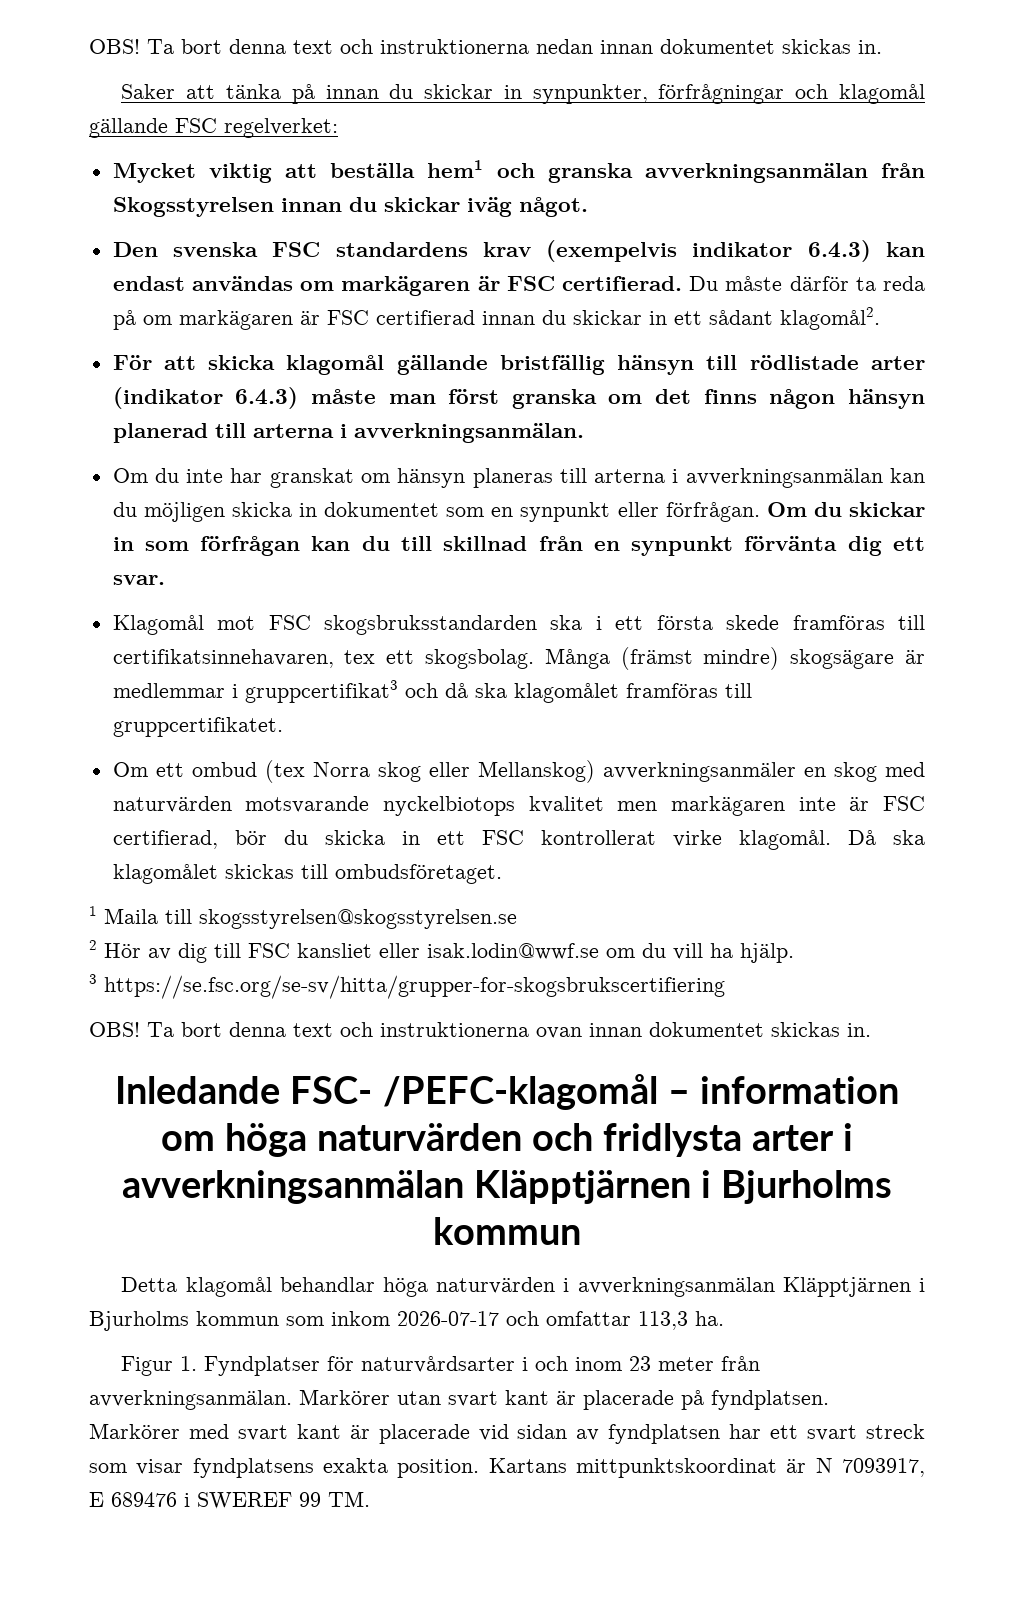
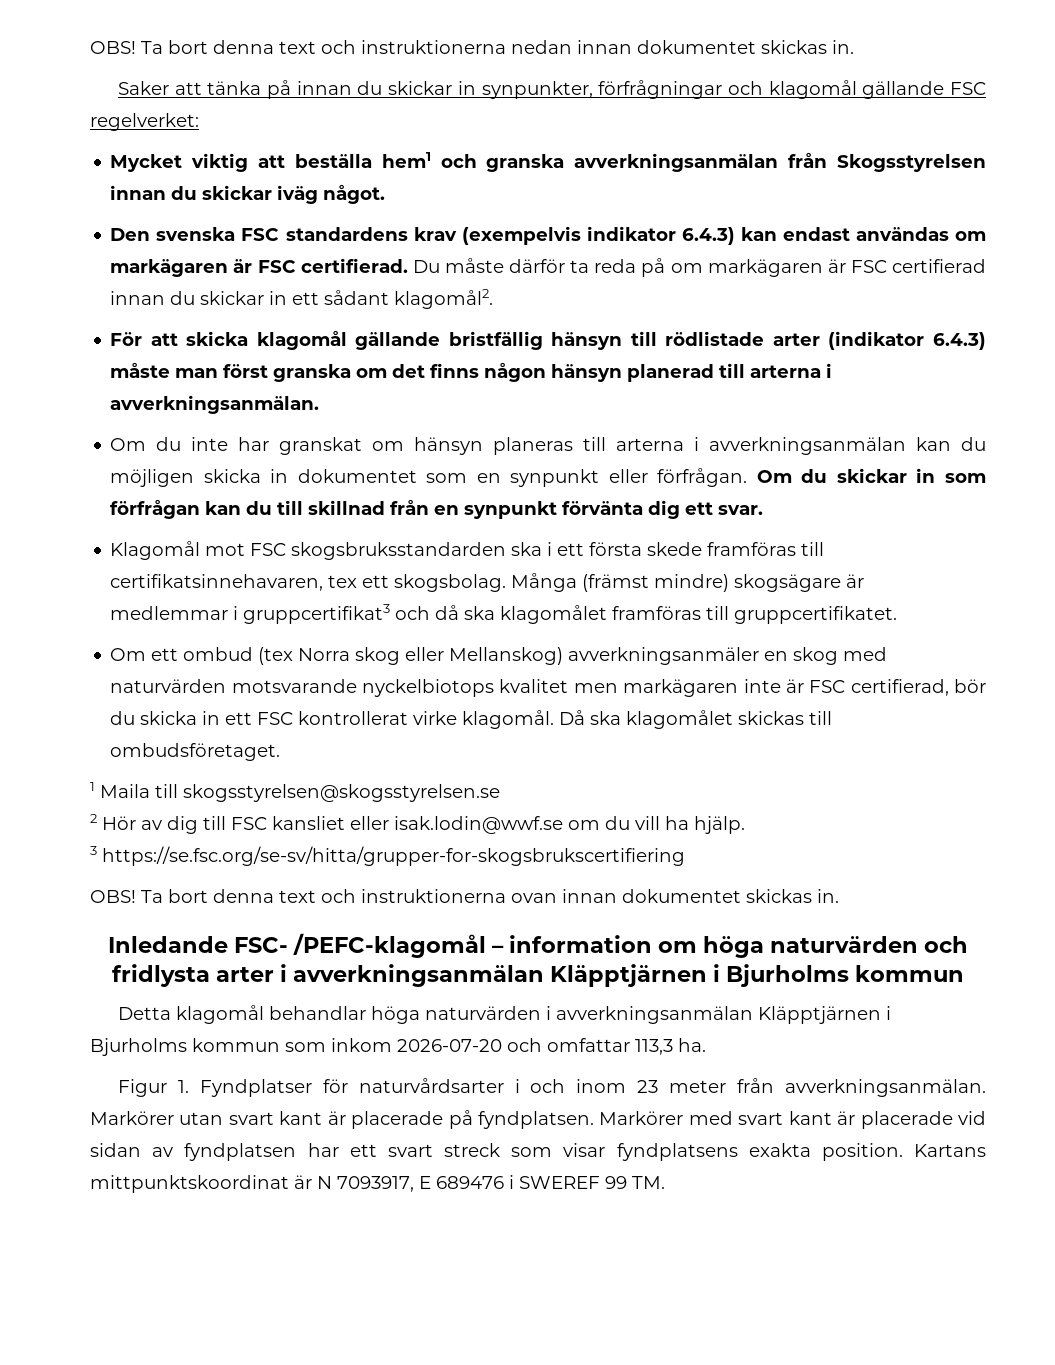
- Detta klagomål behandlar höga naturvärden i avverkningsanmälan Kläpptjärnen i Bjurholms kommun som inkom 2026-07-17 och omfattar 113,3 ha.
+ Detta klagomål behandlar höga naturvärden i avverkningsanmälan Kläpptjärnen i Bjurholms kommun som inkom 2026-07-20 och omfattar 113,3 ha.

